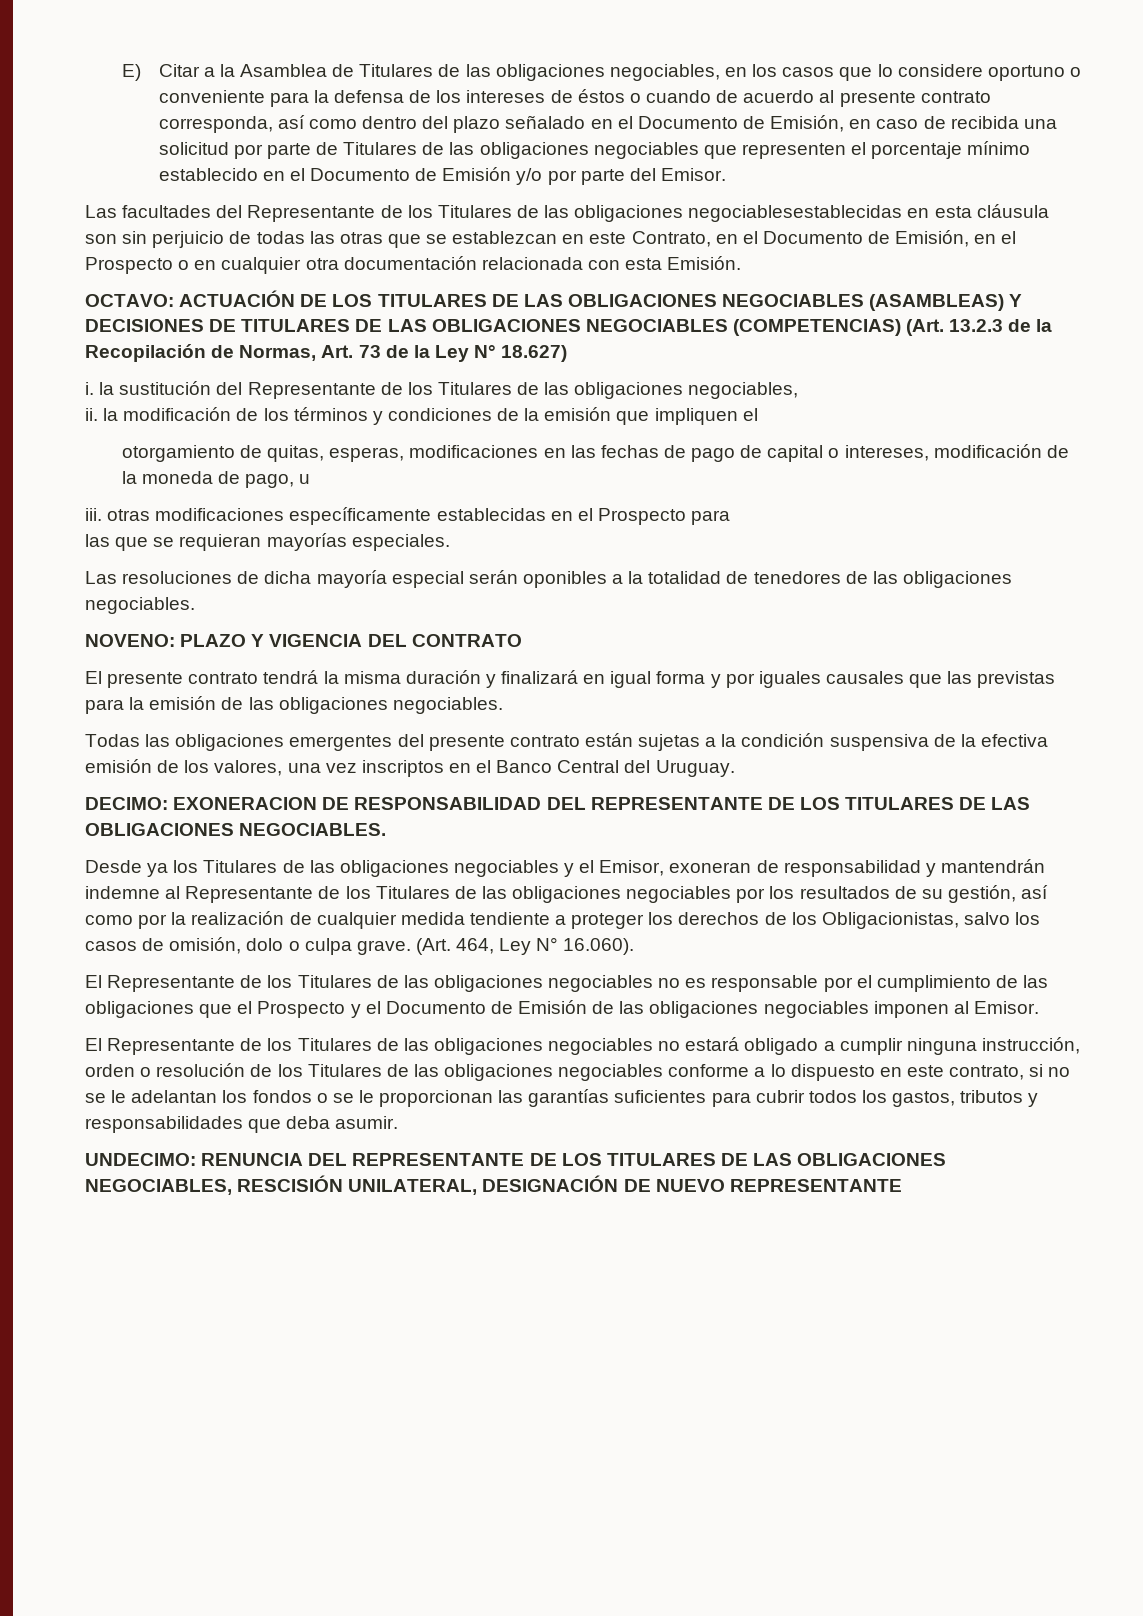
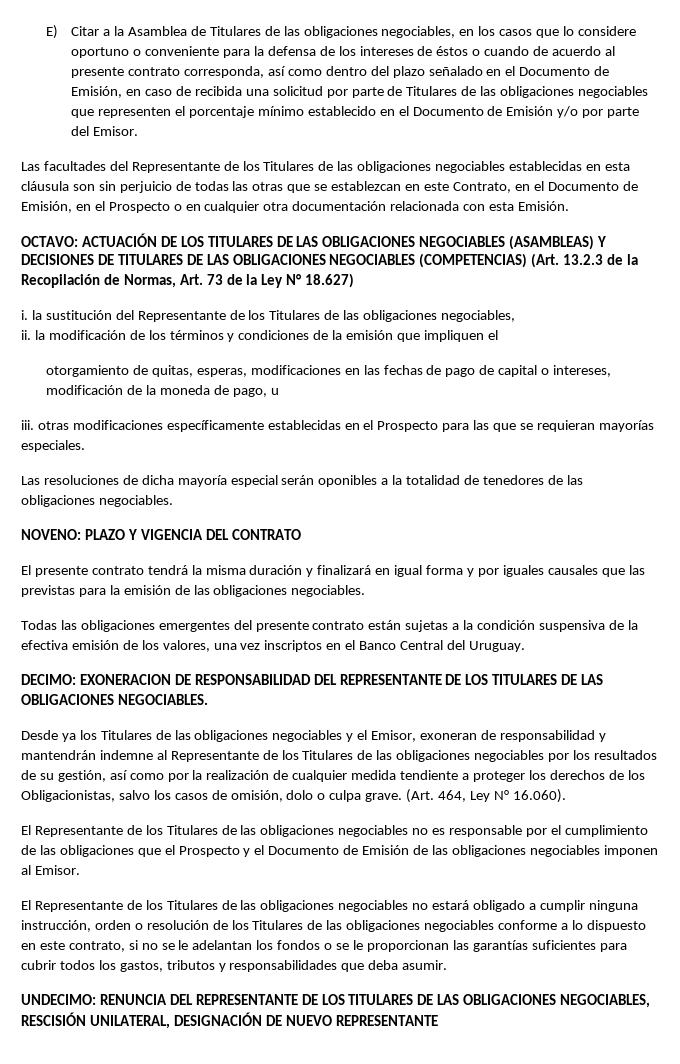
- Las facultades del Representante de los Titulares de las obligaciones negociablesestablecidas en esta cláusula son sin perjuicio de todas las otras que se establezcan en este Contrato, en el Documento de Emisión, en el Prospecto o en cualquier otra documentación relacionada con esta Emisión.
+ Las facultades del Representante de los Titulares de las obligaciones negociables establecidas en esta cláusula son sin perjuicio de todas las otras que se establezcan en este Contrato, en el Documento de Emisión, en el Prospecto o en cualquier otra documentación relacionada con esta Emisión.
- iii. otras modificaciones específicamente establecidas en el Prospecto para
- las que se requieran mayorías especiales.
+ iii. otras modificaciones específicamente establecidas en el Prospecto para las que se requieran mayorías especiales.

